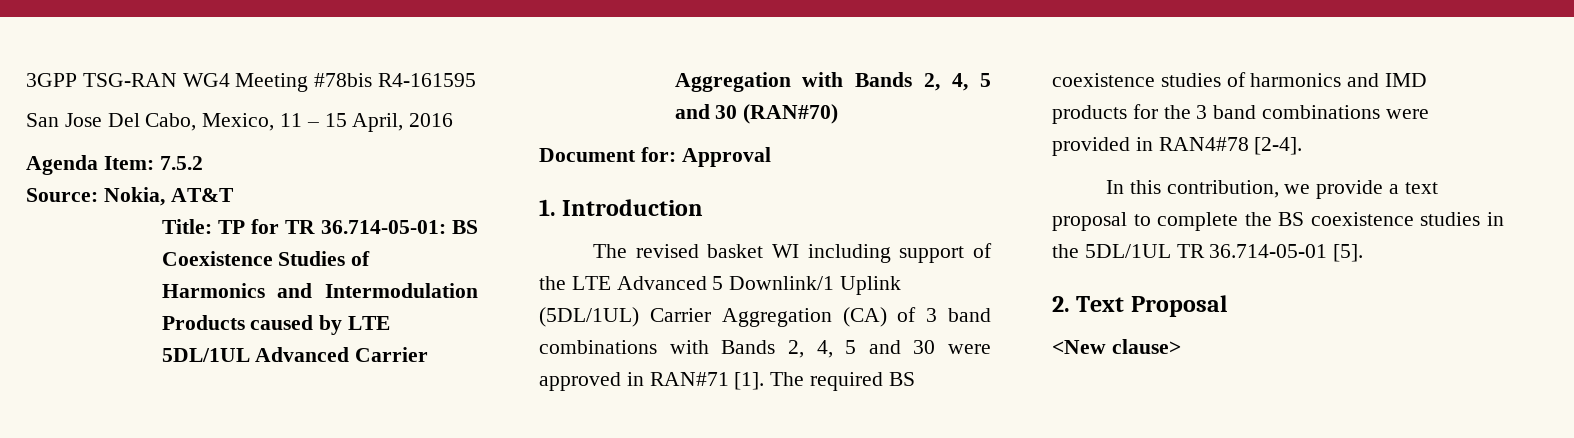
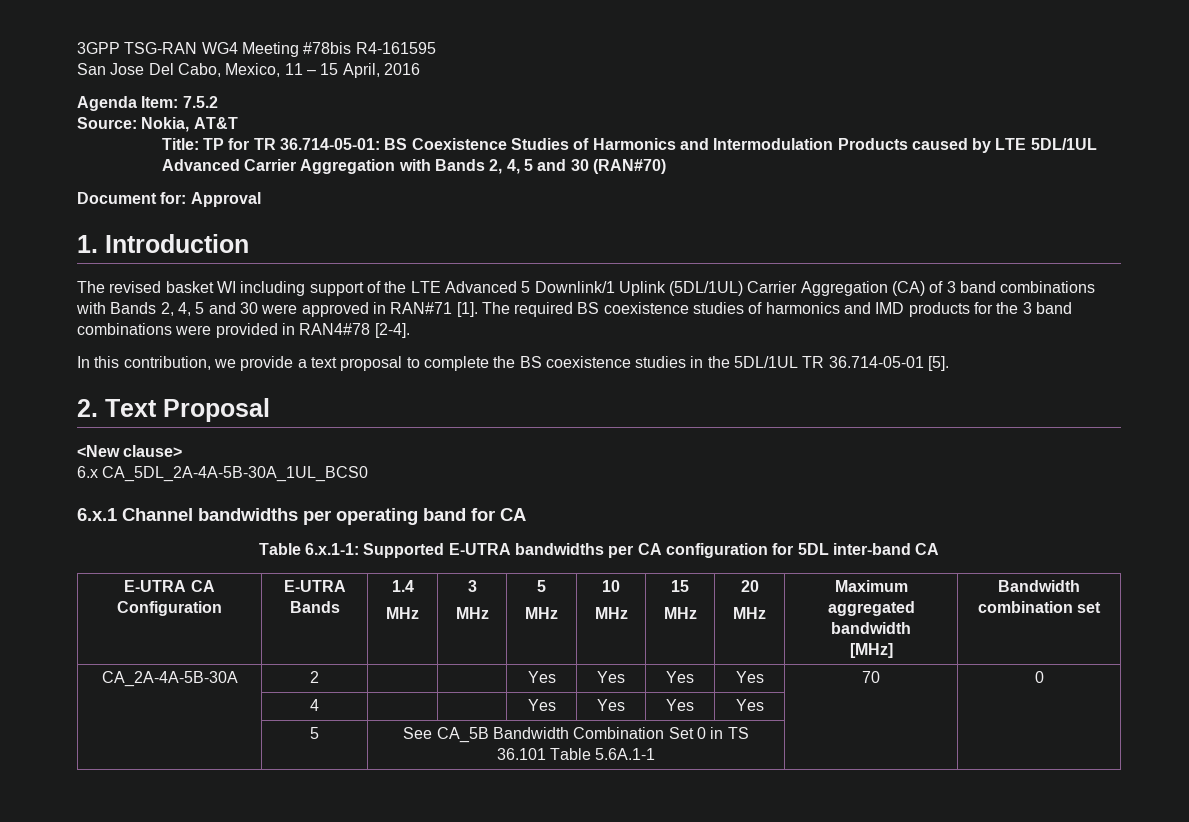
+ 6.x CA_5DL_2A-4A-5B-30A_1UL_BCS0
+ 6.x.1 Channel bandwidths per operating band for CA
+ Table 6.x.1-1: Supported E-UTRA bandwidths per CA configuration for 5DL inter-band CA
+ E-UTRA CA Configuration | E-UTRA Bands | 1.4
+ MHz | 3
+ MHz | 5
+ MHz | 10
+ MHz | 15
+ MHz | 20
+ MHz | Maximum aggregated bandwidth
+ [MHz] | Bandwidth combination set
+ CA_2A-4A-5B-30A | 2 | | | Yes | Yes | Yes | Yes | 70 | 0
+ | 4 | | | Yes | Yes | Yes | Yes | |
+ | 5 | See CA_5B Bandwidth Combination Set 0 in TS 36.101 Table 5.6A.1-1 | |

